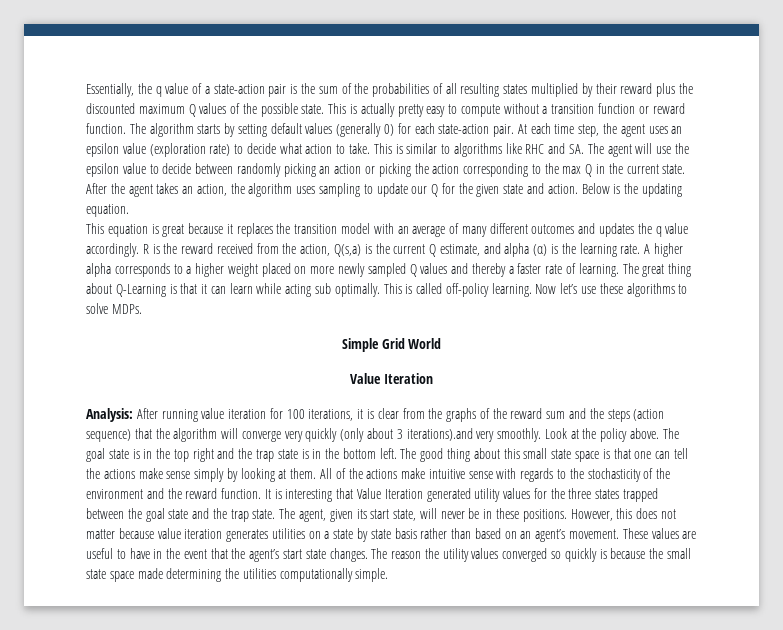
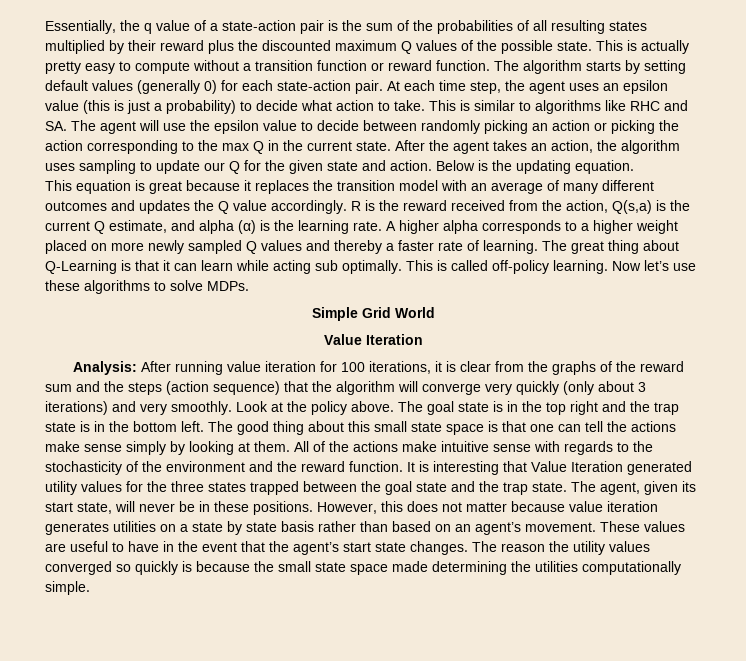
- At each time step, the agent uses an epsilon value (exploration rate) to decide what action to take.
+ At each time step, the agent uses an epsilon value (this is just a probability) to decide what action to take.
- This equation is great because it replaces the transition model with an average of many different outcomes and updates the q value accordingly.
+ This equation is great because it replaces the transition model with an average of many different outcomes and updates the Q value accordingly.
- Analysis: After running value iteration for 100 iterations, it is clear from the graphs of the reward sum and the steps (action sequence) that the algorithm will converge very quickly (only about 3 iterations).and very smoothly.
+ Analysis: After running value iteration for 100 iterations, it is clear from the graphs of the reward sum and the steps (action sequence) that the algorithm will converge very quickly (only about 3 iterations) and very smoothly.

